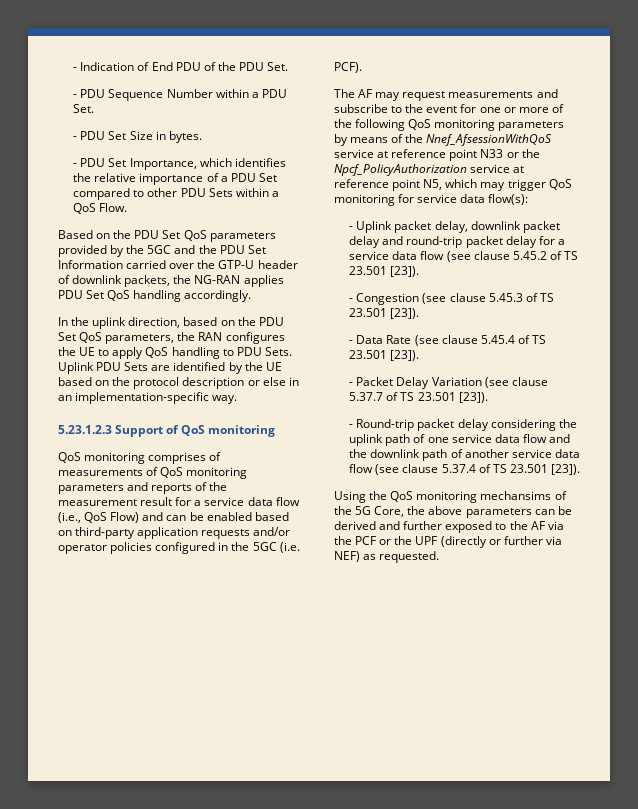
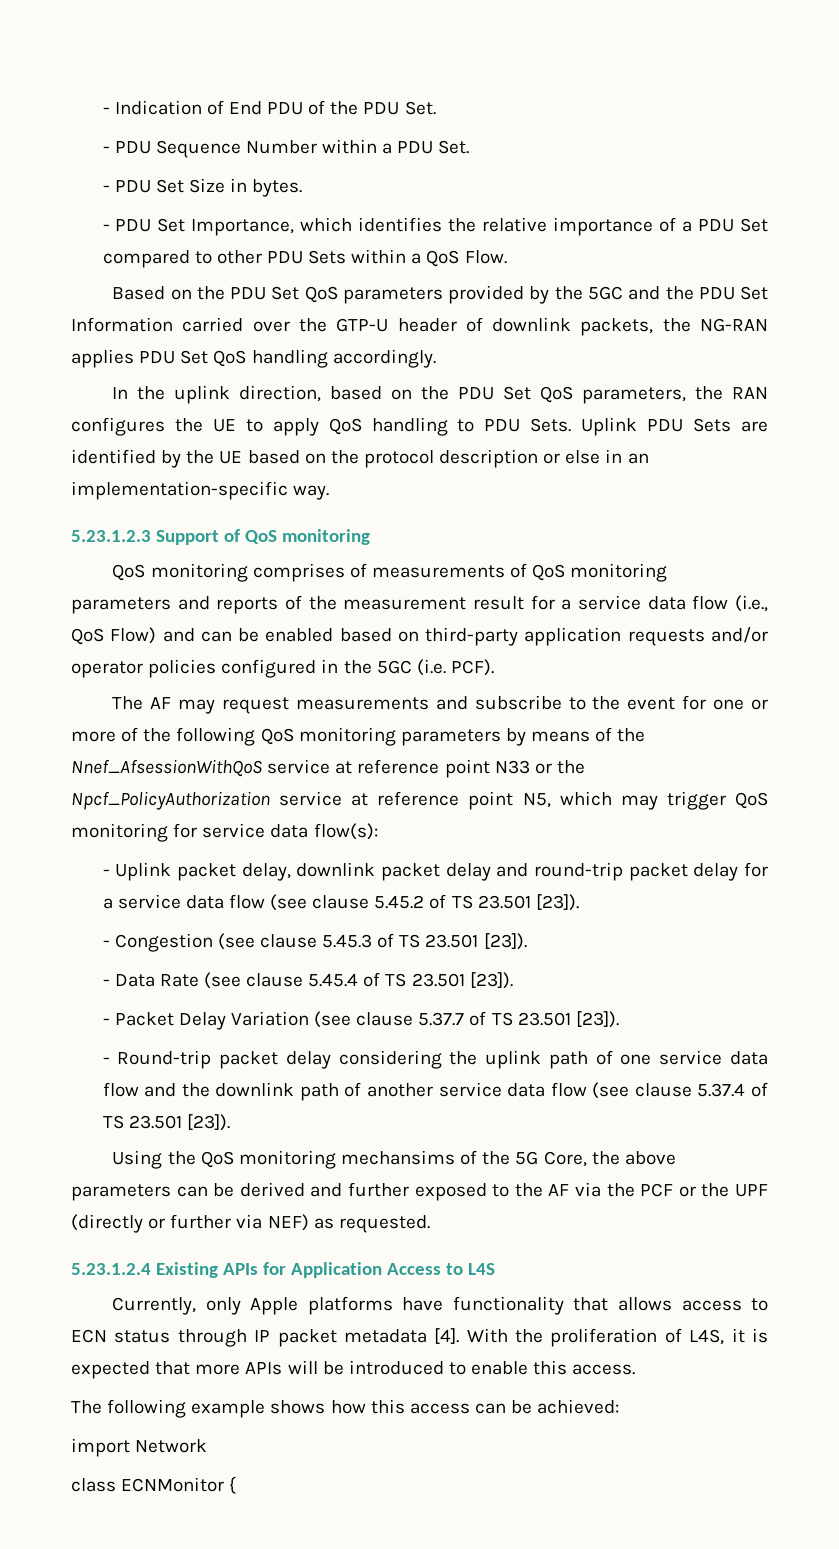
+ 5.23.1.2.4 Existing APIs for Application Access to L4S
+ Currently, only Apple platforms have functionality that allows access to ECN status through IP packet metadata [4]. With the proliferation of L4S, it is expected that more APIs will be introduced to enable this access.
+ The following example shows how this access can be achieved:
+ import Network
+ class ECNMonitor {

